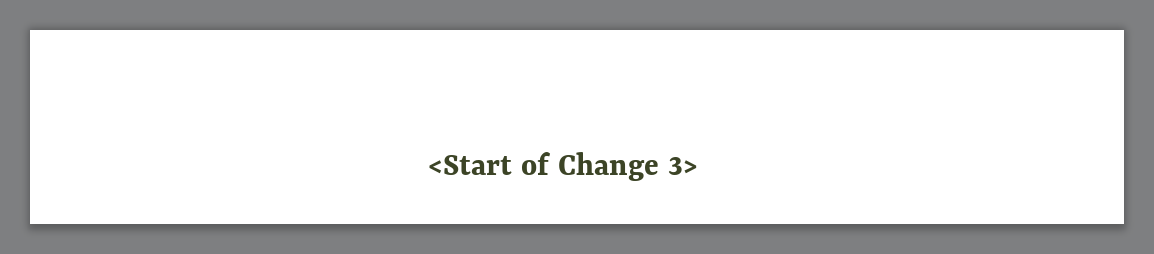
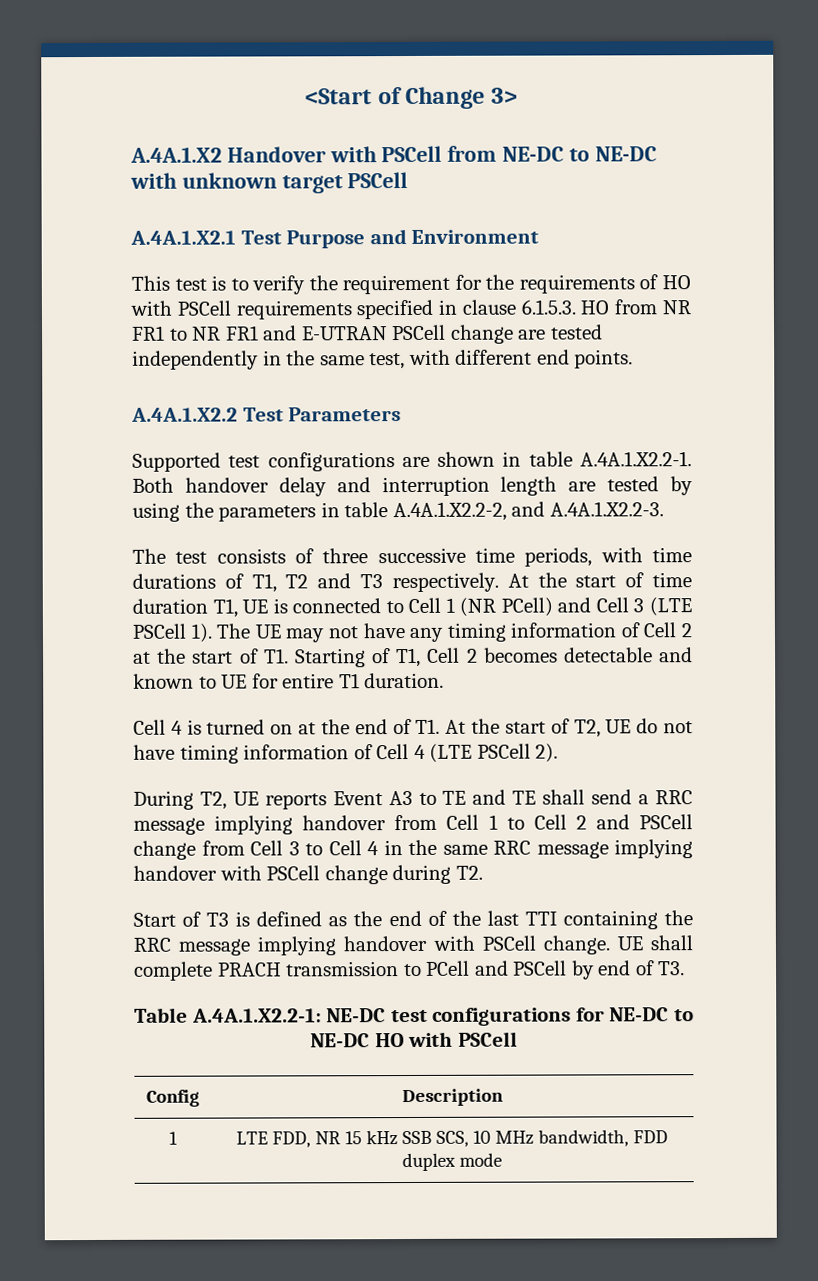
+ A.4A.1.X2 Handover with PSCell from NE-DC to NE-DC with unknown target PSCell
+ A.4A.1.X2.1 Test Purpose and Environment
+ This test is to verify the requirement for the requirements of HO with PSCell requirements specified in clause 6.1.5.3. HO from NR FR1 to NR FR1 and E-UTRAN PSCell change are tested independently in the same test, with different end points.
+ A.4A.1.X2.2 Test Parameters
+ Supported test configurations are shown in table A.4A.1.X2.2-1. Both handover delay and interruption length are tested by using the parameters in table A.4A.1.X2.2-2, and A.4A.1.X2.2-3.
+ The test consists of three successive time periods, with time durations of T1, T2 and T3 respectively. At the start of time duration T1, UE is connected to Cell 1 (NR PCell) and Cell 3 (LTE PSCell 1). The UE may not have any timing information of Cell 2 at the start of T1. Starting of T1, Cell 2 becomes detectable and known to UE for entire T1 duration.
+ Cell 4 is turned on at the end of T1. At the start of T2, UE do not have timing information of Cell 4 (LTE PSCell 2).
+ During T2, UE reports Event A3 to TE and TE shall send a RRC message implying handover from Cell 1 to Cell 2 and PSCell change from Cell 3 to Cell 4 in the same RRC message implying handover with PSCell change during T2.
+ Start of T3 is defined as the end of the last TTI containing the RRC message implying handover with PSCell change. UE shall complete PRACH transmission to PCell and PSCell by end of T3.
+ Table A.4A.1.X2.2-1: NE-DC test configurations for NE-DC to NE-DC HO with PSCell
+ Config | Description
+ 1 | LTE FDD, NR 15 kHz SSB SCS, 10 MHz bandwidth, FDD duplex mode

